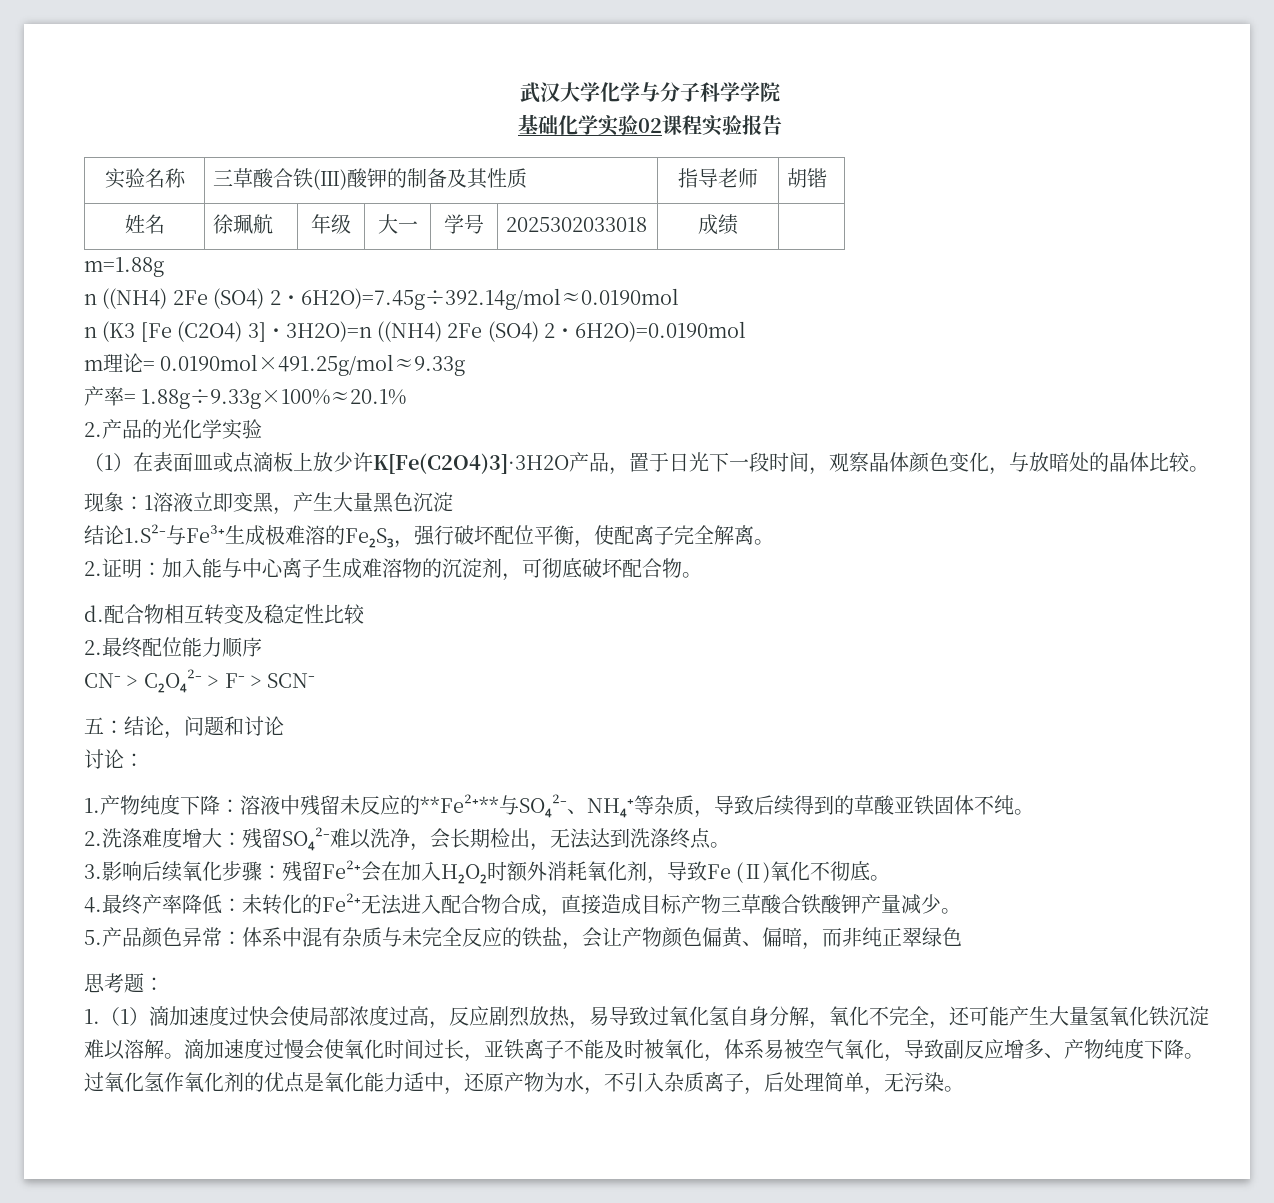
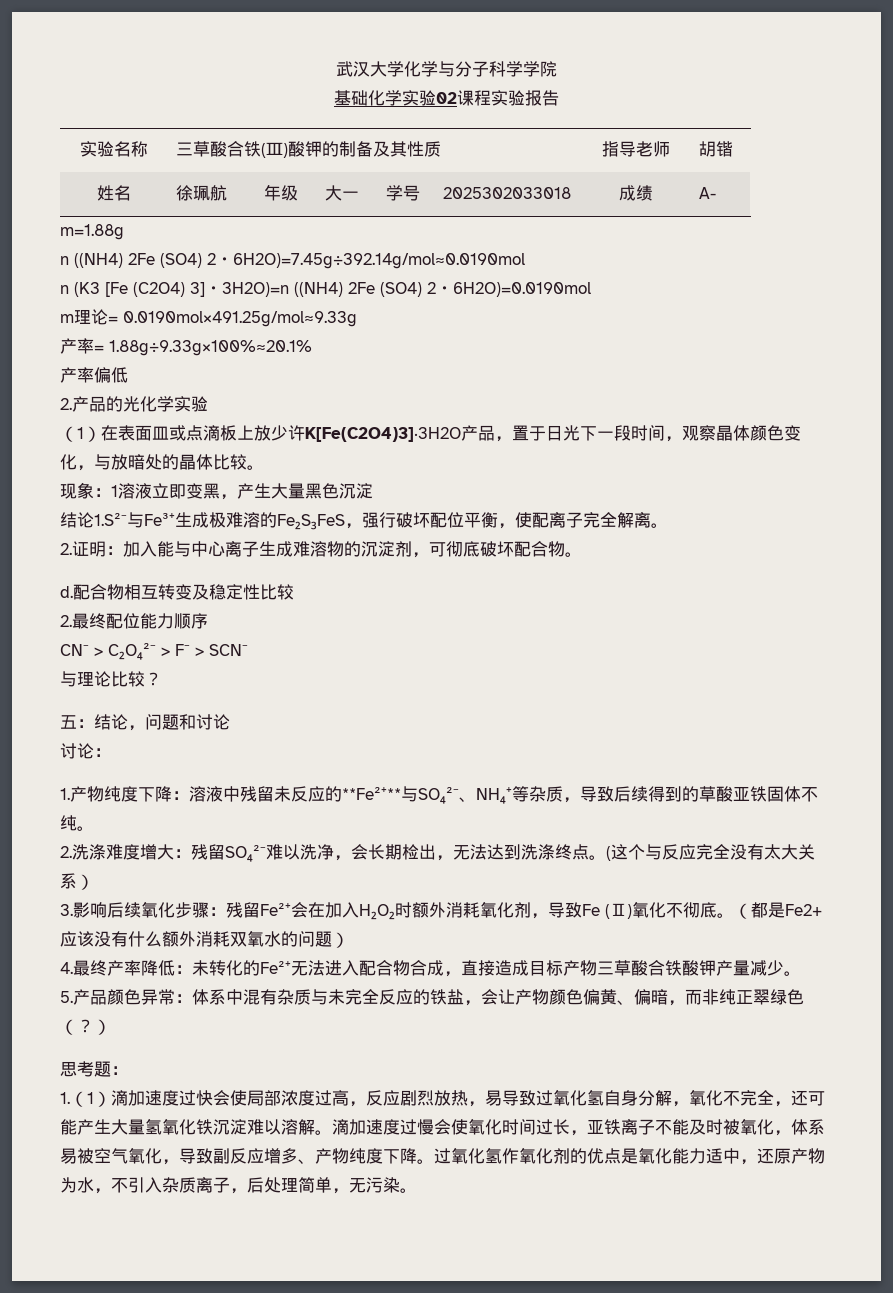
- 姓名 | 徐珮航 | 年级 | 大一 | 学号 | 2025302033018 | 成绩 |
+ 姓名 | 徐珮航 | 年级 | 大一 | 学号 | 2025302033018 | 成绩 | A-
+ 产率偏低
- 结论1.S²⁻与Fe³⁺生成极难溶的Fe₂S₃，强行破坏配位平衡，使配离子完全解离。
+ 结论1.S²⁻与Fe³⁺生成极难溶的Fe₂S₃FeS，强行破坏配位平衡，使配离子完全解离。
+ 与理论比较？
+ (这个与反应完全没有太大关系）
+ （都是Fe2+应该没有什么额外消耗双氧水的问题）
- 5.产品颜色异常：体系中混有杂质与未完全反应的铁盐，会让产物颜色偏黄、偏暗，而非纯正翠绿色
+ 5.产品颜色异常：体系中混有杂质与未完全反应的铁盐，会让产物颜色偏黄、偏暗，而非纯正翠绿色（？）

